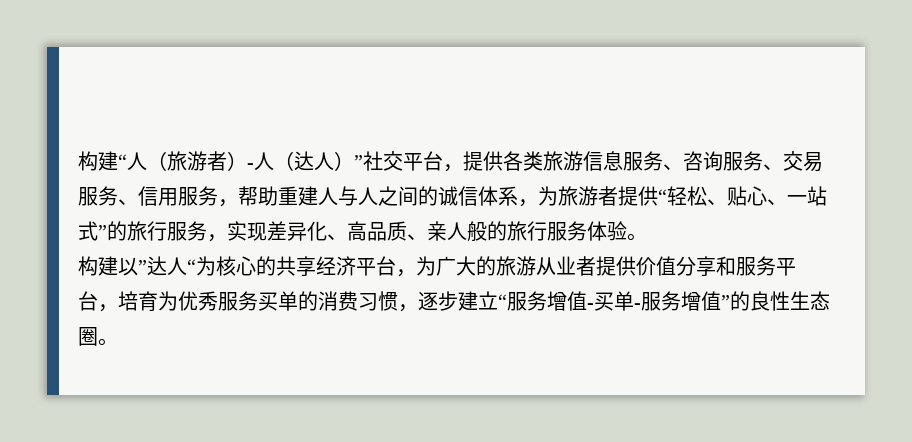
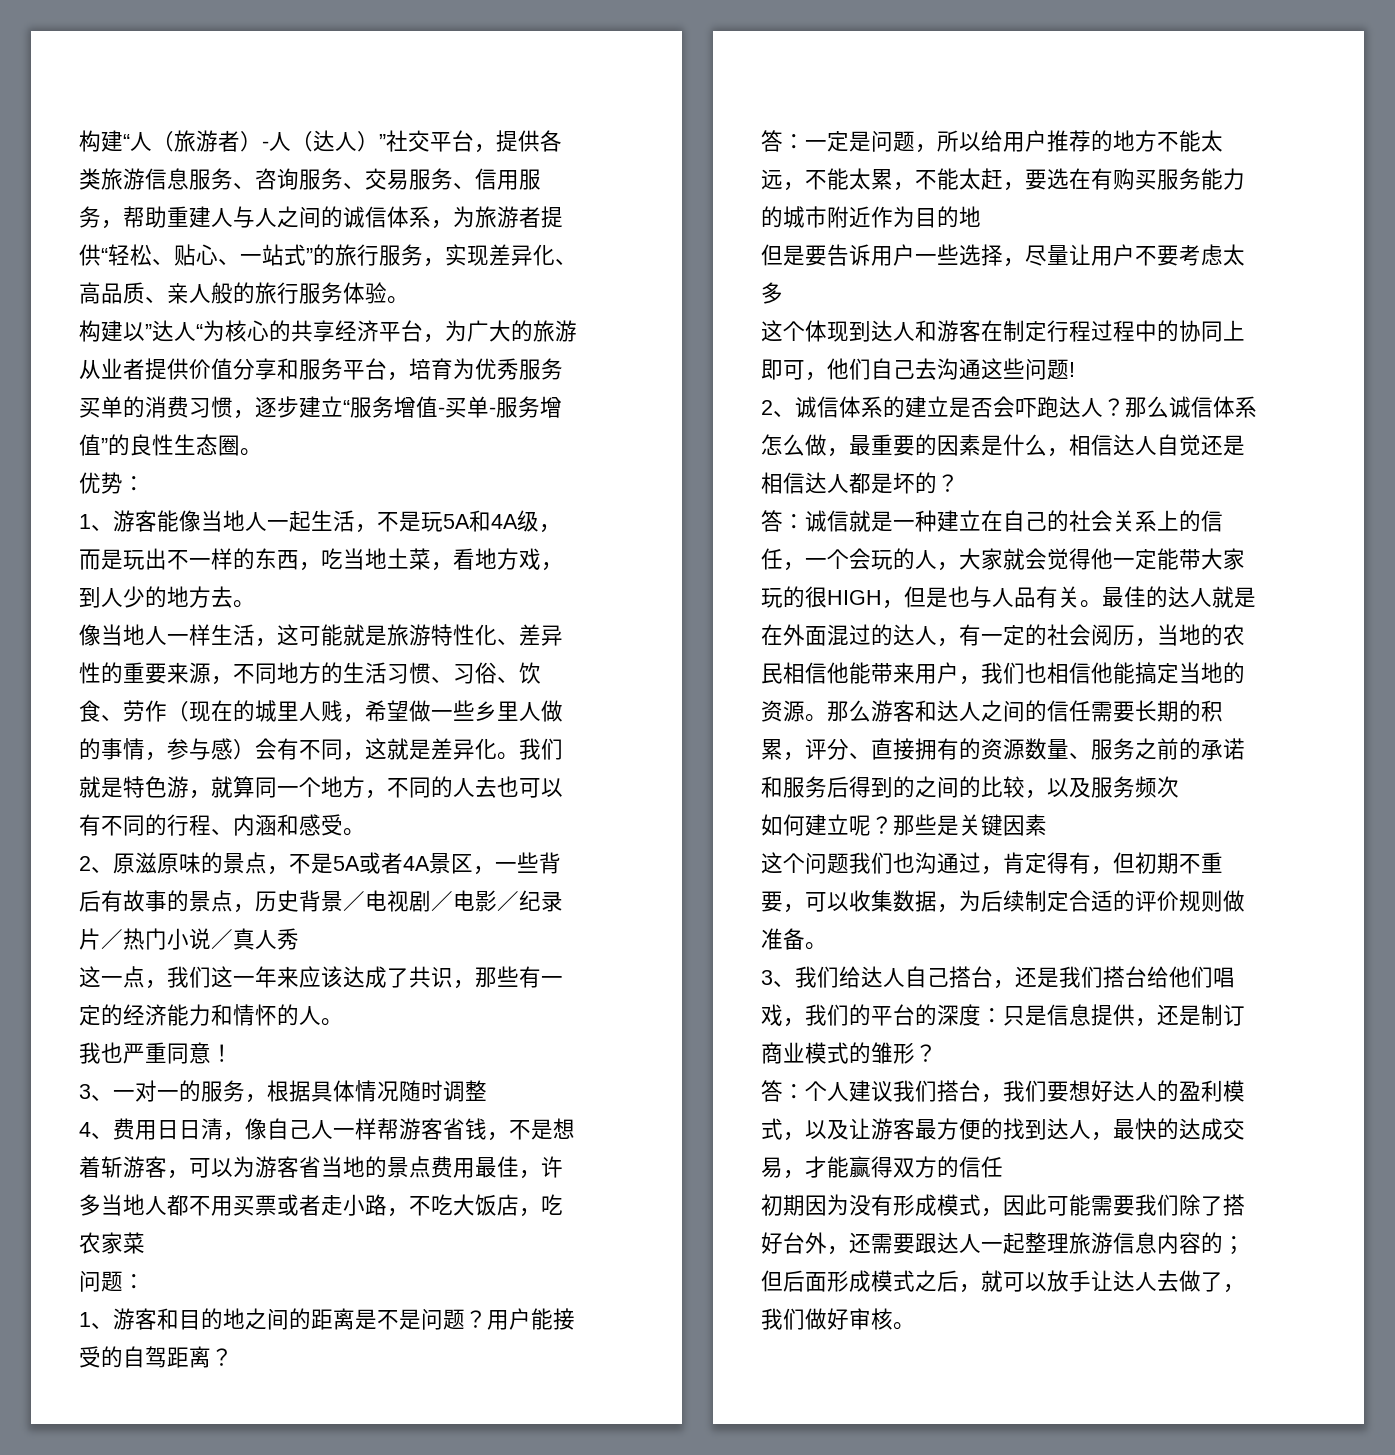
+ 优势：
+ 1、游客能像当地人一起生活，不是玩5A和4A级，而是玩出不一样的东西，吃当地土菜，看地方戏，到人少的地方去。
+ 像当地人一样生活，这可能就是旅游特性化、差异性的重要来源，不同地方的生活习惯、习俗、饮食、劳作（现在的城里人贱，希望做一些乡里人做的事情，参与感）会有不同，这就是差异化。我们就是特色游，就算同一个地方，不同的人去也可以有不同的行程、内涵和感受。
+ 2、原滋原味的景点，不是5A或者4A景区，一些背后有故事的景点，历史背景／电视剧／电影／纪录片／热门小说／真人秀
+ 这一点，我们这一年来应该达成了共识，那些有一定的经济能力和情怀的人。
+ 我也严重同意！
+ 3、一对一的服务，根据具体情况随时调整
+ 4、费用日日清，像自己人一样帮游客省钱，不是想着斩游客，可以为游客省当地的景点费用最佳，许多当地人都不用买票或者走小路，不吃大饭店，吃农家菜
+ 问题：
+ 1、游客和目的地之间的距离是不是问题？用户能接受的自驾距离？
+ 答：一定是问题，所以给用户推荐的地方不能太远，不能太累，不能太赶，要选在有购买服务能力的城市附近作为目的地
+ 但是要告诉用户一些选择，尽量让用户不要考虑太多
+ 这个体现到达人和游客在制定行程过程中的协同上即可，他们自己去沟通这些问题!
+ 2、诚信体系的建立是否会吓跑达人？那么诚信体系怎么做，最重要的因素是什么，相信达人自觉还是相信达人都是坏的？
+ 答：诚信就是一种建立在自己的社会关系上的信任，一个会玩的人，大家就会觉得他一定能带大家玩的很HIGH，但是也与人品有关。最佳的达人就是在外面混过的达人，有一定的社会阅历，当地的农民相信他能带来用户，我们也相信他能搞定当地的资源。那么游客和达人之间的信任需要长期的积累，评分、直接拥有的资源数量、服务之前的承诺和服务后得到的之间的比较，以及服务频次
+ 如何建立呢？那些是关键因素
+ 这个问题我们也沟通过，肯定得有，但初期不重要，可以收集数据，为后续制定合适的评价规则做准备。
+ 3、我们给达人自己搭台，还是我们搭台给他们唱戏，我们的平台的深度：只是信息提供，还是制订商业模式的雏形？
+ 答：个人建议我们搭台，我们要想好达人的盈利模式，以及让游客最方便的找到达人，最快的达成交易，才能赢得双方的信任
+ 初期因为没有形成模式，因此可能需要我们除了搭好台外，还需要跟达人一起整理旅游信息内容的；但后面形成模式之后，就可以放手让达人去做了，我们做好审核。

